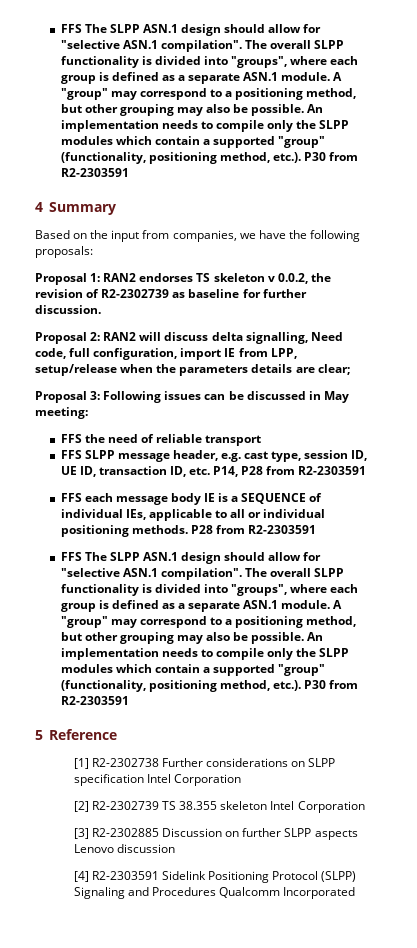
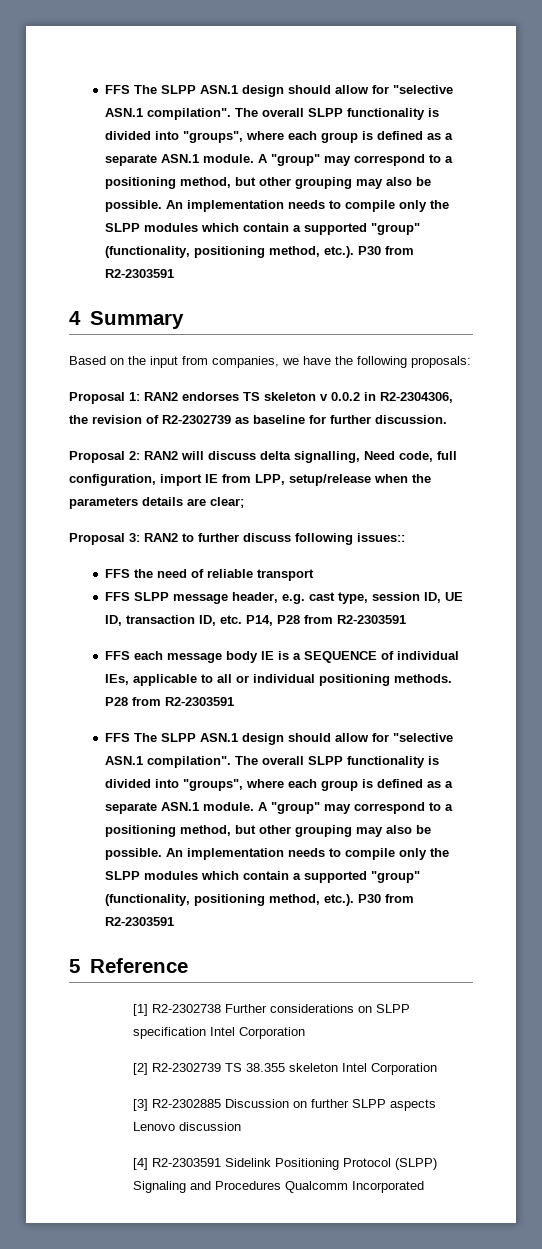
- Proposal 1: RAN2 endorses TS skeleton v 0.0.2, the revision of R2-2302739 as baseline for further discussion.
+ Proposal 1: RAN2 endorses TS skeleton v 0.0.2 in R2-2304306, the revision of R2-2302739 as baseline for further discussion.
- Proposal 3: Following issues can be discussed in May meeting:
+ Proposal 3: RAN2 to further discuss following issues::

